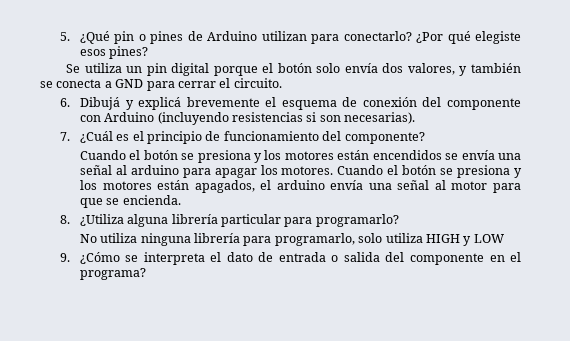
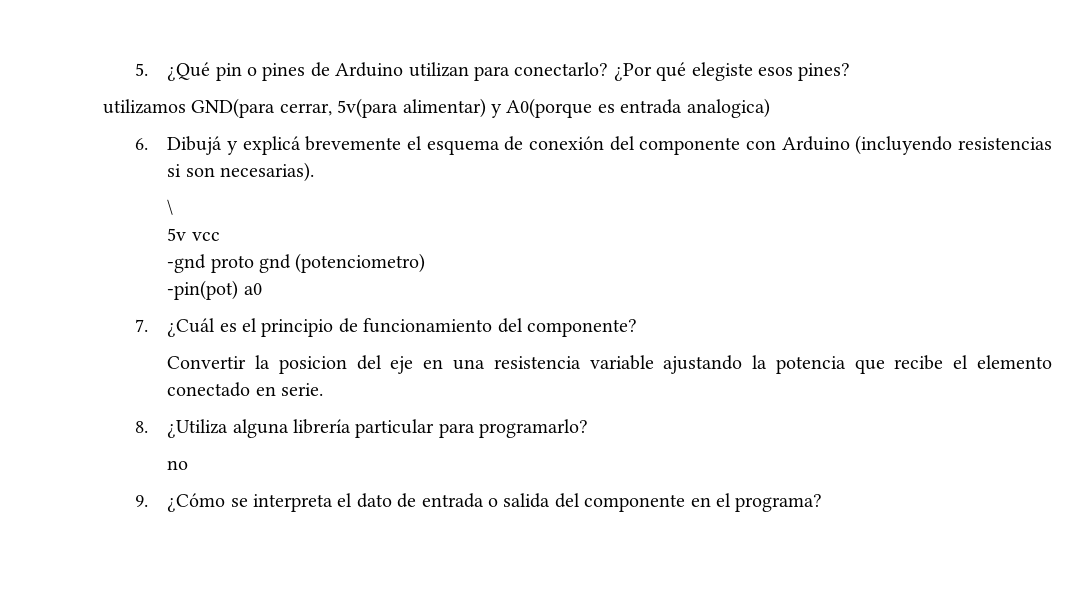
- Se utiliza un pin digital porque el botón solo envía dos valores, y también se conecta a GND para cerrar el circuito.
+ utilizamos GND(para cerrar, 5v(para alimentar) y A0(porque es entrada analogica)
+ \
+ 5v vcc
+ -gnd proto gnd (potenciometro)
+ -pin(pot) a0
- Cuando el botón se presiona y los motores están encendidos se envía una señal al arduino para apagar los motores. Cuando el botón se presiona y los motores están apagados, el arduino envía una señal al motor para que se encienda.
+ Convertir la posicion del eje en una resistencia variable ajustando la potencia que recibe el elemento conectado en serie.
- No utiliza ninguna librería para programarlo, solo utiliza HIGH y LOW
+ no

